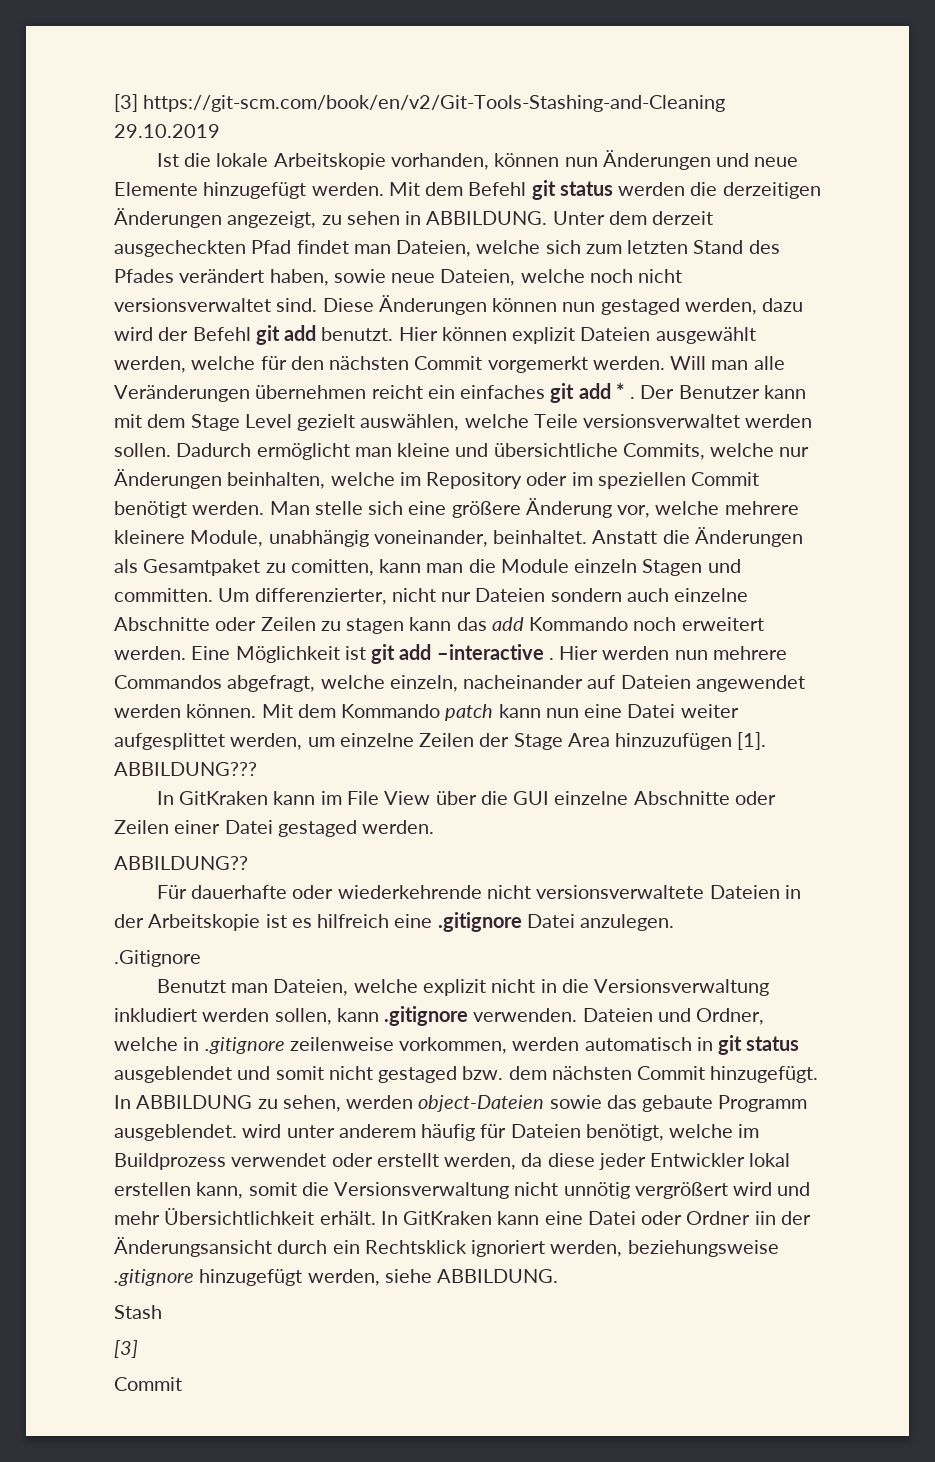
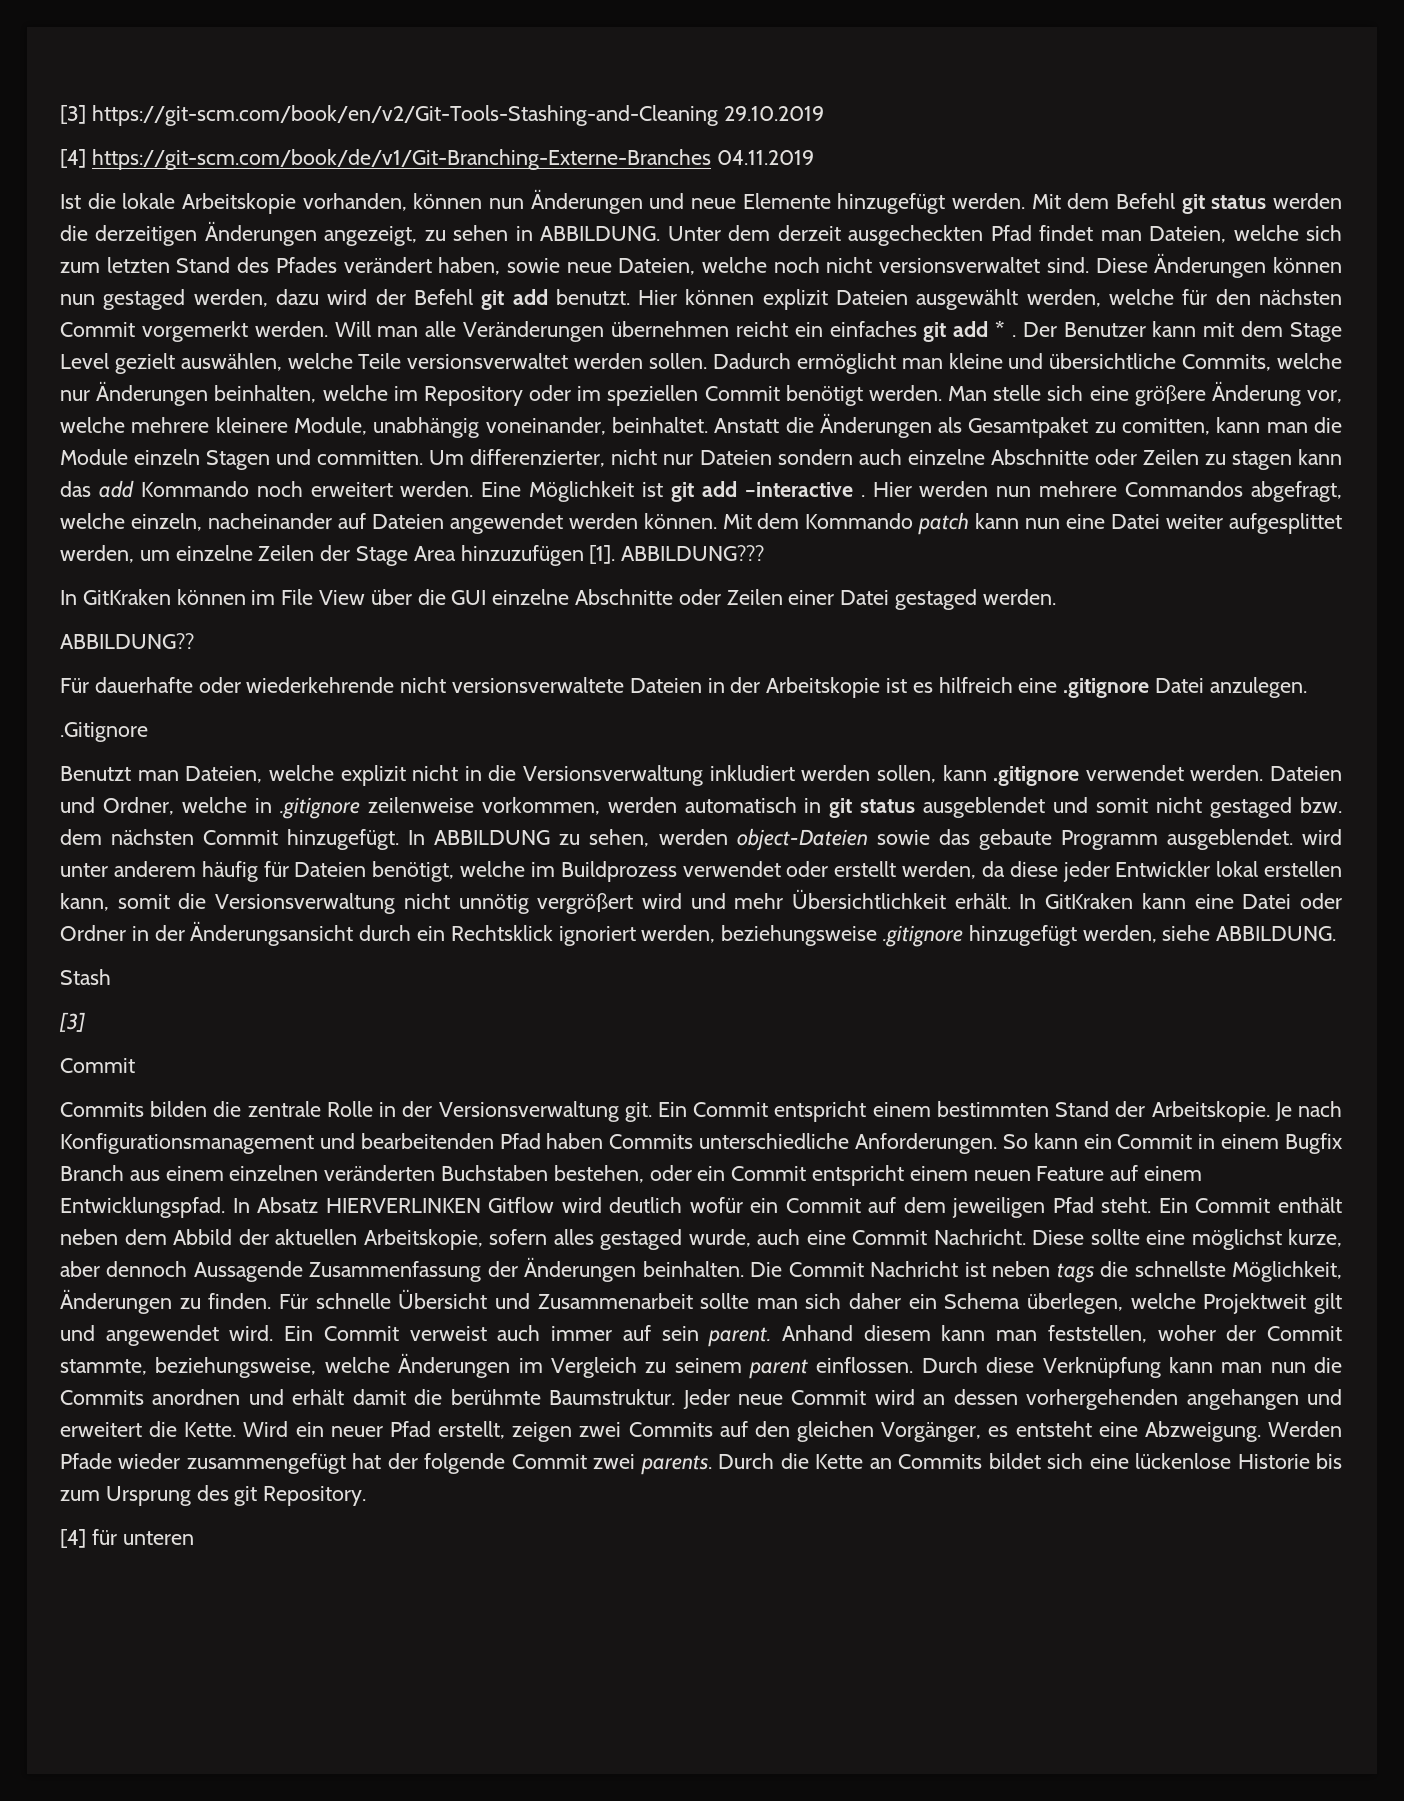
+ [4] https://git-scm.com/book/de/v1/Git-Branching-Externe-Branches 04.11.2019
- In GitKraken kann im File View über die GUI einzelne Abschnitte oder Zeilen einer Datei gestaged werden.
+ In GitKraken können im File View über die GUI einzelne Abschnitte oder Zeilen einer Datei gestaged werden.
- Benutzt man Dateien, welche explizit nicht in die Versionsverwaltung inkludiert werden sollen, kann .gitignore verwenden.
+ Benutzt man Dateien, welche explizit nicht in die Versionsverwaltung inkludiert werden sollen, kann .gitignore verwendet werden.
- In GitKraken kann eine Datei oder Ordner iin der Änderungsansicht durch ein Rechtsklick ignoriert werden, beziehungsweise .gitignore hinzugefügt werden, siehe ABBILDUNG.
+ In GitKraken kann eine Datei oder Ordner in der Änderungsansicht durch ein Rechtsklick ignoriert werden, beziehungsweise .gitignore hinzugefügt werden, siehe ABBILDUNG.
+ Commits bilden die zentrale Rolle in der Versionsverwaltung git. Ein Commit entspricht einem bestimmten Stand der Arbeitskopie. Je nach Konfigurationsmanagement und bearbeitenden Pfad haben Commits unterschiedliche Anforderungen. So kann ein Commit in einem Bugfix Branch aus einem einzelnen veränderten Buchstaben bestehen, oder ein Commit entspricht einem neuen Feature auf einem Entwicklungspfad. In Absatz HIERVERLINKEN Gitflow wird deutlich wofür ein Commit auf dem jeweiligen Pfad steht. Ein Commit enthält neben dem Abbild der aktuellen Arbeitskopie, sofern alles gestaged wurde, auch eine Commit Nachricht. Diese sollte eine möglichst kurze, aber dennoch Aussagende Zusammenfassung der Änderungen beinhalten. Die Commit Nachricht ist neben tags die schnellste Möglichkeit, Änderungen zu finden. Für schnelle Übersicht und Zusammenarbeit sollte man sich daher ein Schema überlegen, welche Projektweit gilt und angewendet wird. Ein Commit verweist auch immer auf sein parent. Anhand diesem kann man feststellen, woher der Commit stammte, beziehungsweise, welche Änderungen im Vergleich zu seinem parent einflossen. Durch diese Verknüpfung kann man nun die Commits anordnen und erhält damit die berühmte Baumstruktur. Jeder neue Commit wird an dessen vorhergehenden angehangen und erweitert die Kette. Wird ein neuer Pfad erstellt, zeigen zwei Commits auf den gleichen Vorgänger, es entsteht eine Abzweigung. Werden Pfade wieder zusammengefügt hat der folgende Commit zwei parents. Durch die Kette an Commits bildet sich eine lückenlose Historie bis zum Ursprung des git Repository.
+ [4] für unteren

